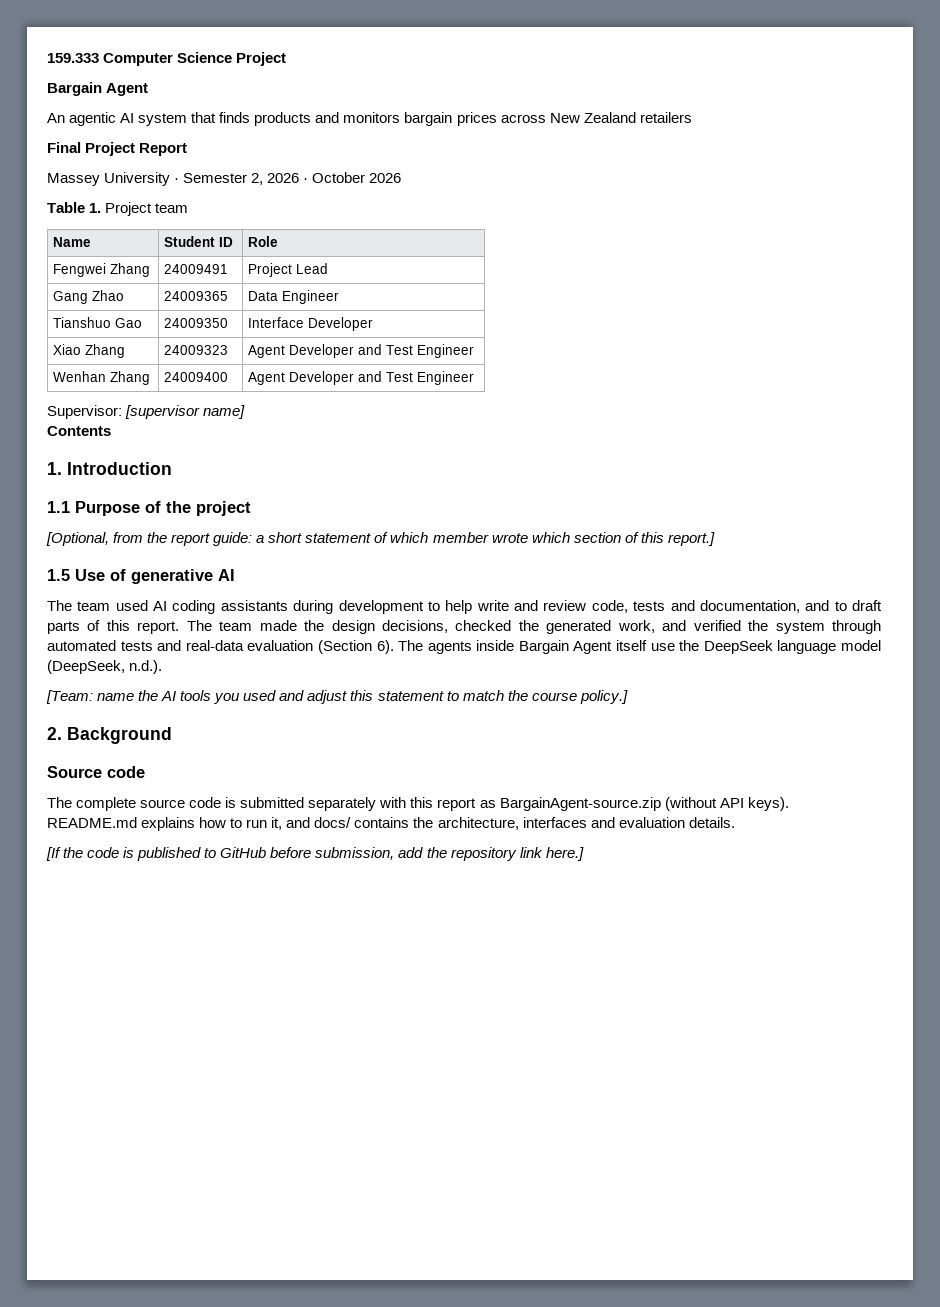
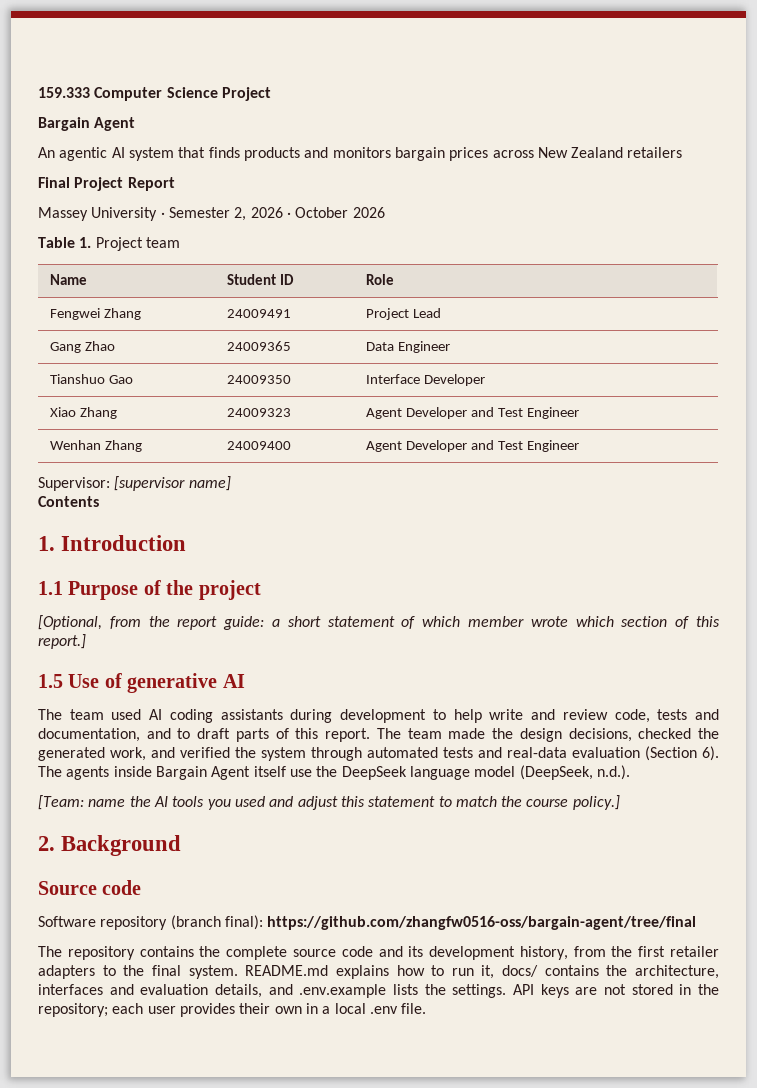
- The complete source code is submitted separately with this report as BargainAgent-source.zip (without API keys).
+ Software repository (branch final): https://github.com/zhangfw0516-oss/bargain-agent/tree/final
+ The repository contains the complete source code and its development history, from the first retailer adapters to the final system.
- README.md explains how to run it, and docs/ contains the architecture, interfaces and evaluation details.
- [If the code is published to GitHub before submission, add the repository link here.]
+ README.md explains how to run it, docs/ contains the architecture, interfaces and evaluation details, and .env.example lists the settings. API keys are not stored in the repository; each user provides their own in a local .env file.

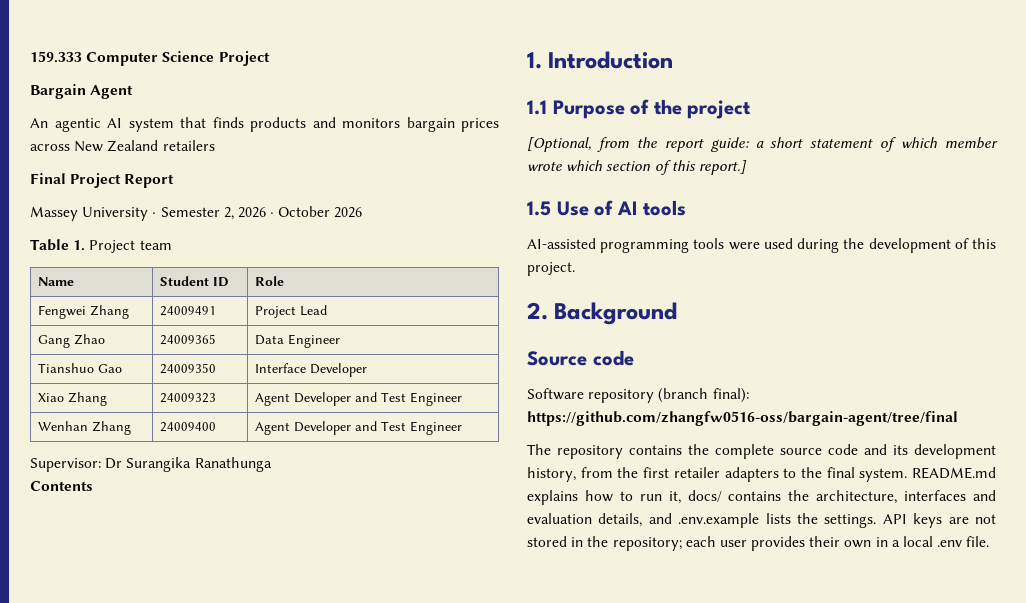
- Supervisor: [supervisor name]
+ Supervisor: Dr Surangika Ranathunga
- 1.5 Use of generative AI
- The team used AI coding assistants during development to help write and review code, tests and documentation, and to draft parts of this report. The team made the design decisions, checked the generated work, and verified the system through automated tests and real-data evaluation (Section 6). The agents inside Bargain Agent itself use the DeepSeek language model (DeepSeek, n.d.).
- [Team: name the AI tools you used and adjust this statement to match the course policy.]
+ 1.5 Use of AI tools
+ AI-assisted programming tools were used during the development of this project.

